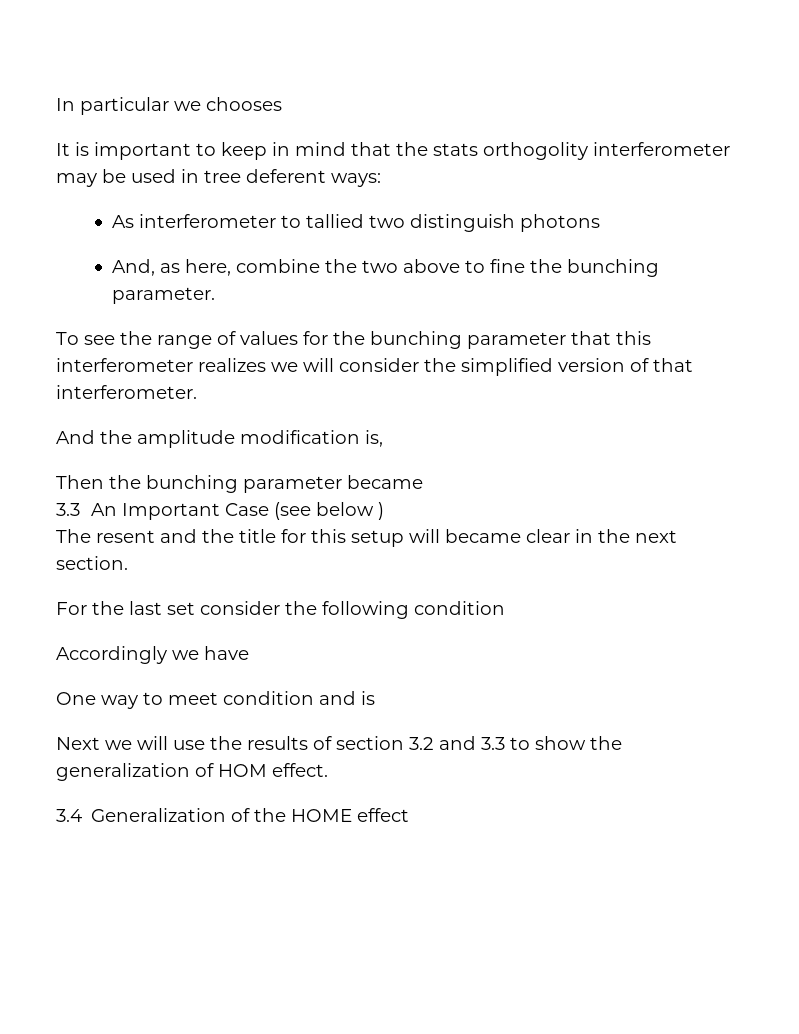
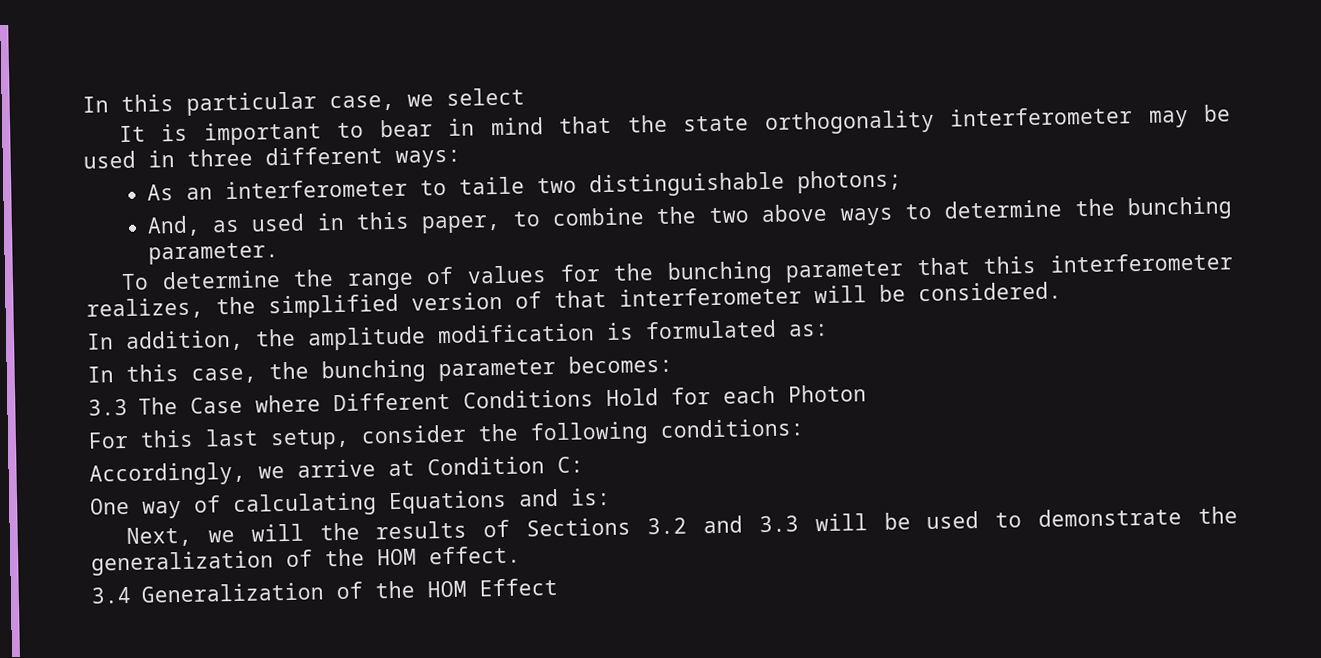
- In particular we chooses
+ In this particular case, we select
- It is important to keep in mind that the stats orthogolity interferometer may be used in tree deferent ways:
+ It is important to bear in mind that the state orthogonality interferometer may be used in three different ways:
- As interferometer to tallied two distinguish photons
- And, as here, combine the two above to fine the bunching parameter.
+ As an interferometer to taile two distinguishable photons;
+ And, as used in this paper, to combine the two above ways to determine the bunching parameter.
- To see the range of values for the bunching parameter that this interferometer realizes we will consider the simplified version of that interferometer.
- And the amplitude modification is,
- Then the bunching parameter became
- 3.3 An Important Case (see below )
- The resent and the title for this setup will became clear in the next section.
- For the last set consider the following condition
- Accordingly we have
- One way to meet condition and is
- Next we will use the results of section 3.2 and 3.3 to show the generalization of HOM effect.
+ To determine the range of values for the bunching parameter that this interferometer realizes, the simplified version of that interferometer will be considered.
+ In addition, the amplitude modification is formulated as:
+ In this case, the bunching parameter becomes:
+ 3.3 The Case where Different Conditions Hold for each Photon
+ For this last setup, consider the following conditions:
+ Accordingly, we arrive at Condition C:
+ One way of calculating Equations and is:
+ Next, we will the results of Sections 3.2 and 3.3 will be used to demonstrate the generalization of the HOM effect.
- 3.4 Generalization of the HOME effect
+ 3.4 Generalization of the HOM Effect

